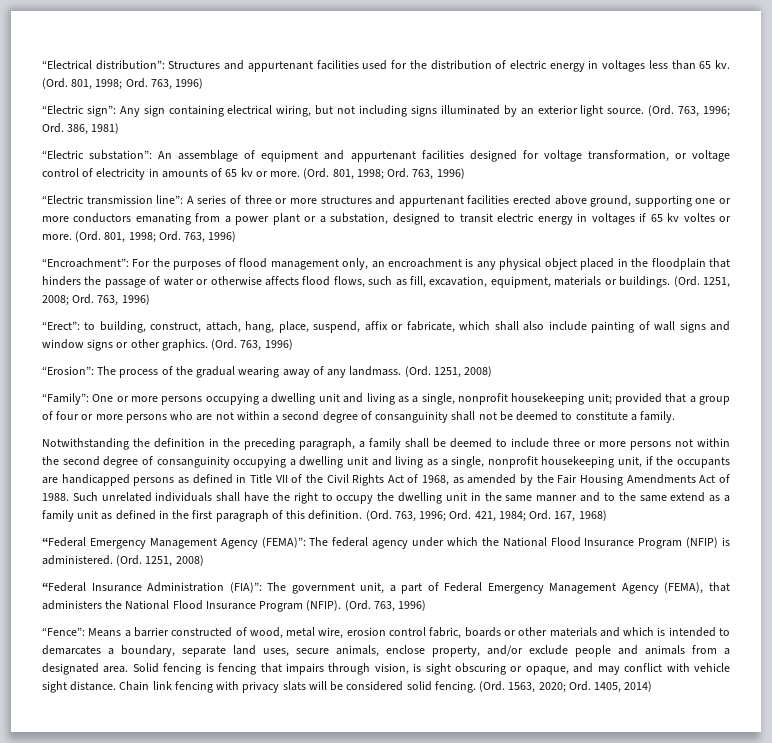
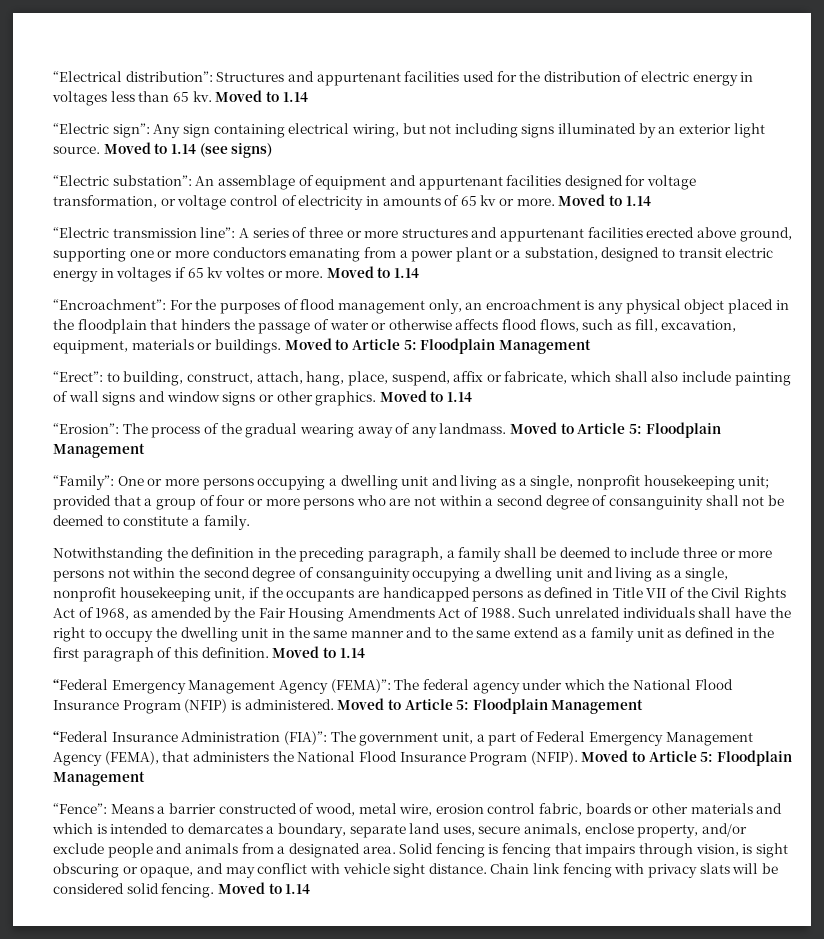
- “Electrical distribution”: Structures and appurtenant facilities used for the distribution of electric energy in voltages less than 65 kv. (Ord. 801, 1998; Ord. 763, 1996)
+ “Electrical distribution”: Structures and appurtenant facilities used for the distribution of electric energy in voltages less than 65 kv. Moved to 1.14
- (Ord. 763, 1996; Ord. 386, 1981)
+ Moved to 1.14 (see signs)
- “Electric substation”: An assemblage of equipment and appurtenant facilities designed for voltage transformation, or voltage control of electricity in amounts of 65 kv or more. (Ord. 801, 1998; Ord. 763, 1996)
+ “Electric substation”: An assemblage of equipment and appurtenant facilities designed for voltage transformation, or voltage control of electricity in amounts of 65 kv or more. Moved to 1.14
- “Electric transmission line”: A series of three or more structures and appurtenant facilities erected above ground, supporting one or more conductors emanating from a power plant or a substation, designed to transit electric energy in voltages if 65 kv voltes or more. (Ord. 801, 1998; Ord. 763, 1996)
+ “Electric transmission line”: A series of three or more structures and appurtenant facilities erected above ground, supporting one or more conductors emanating from a power plant or a substation, designed to transit electric energy in voltages if 65 kv voltes or more. Moved to 1.14
- “Encroachment”: For the purposes of flood management only, an encroachment is any physical object placed in the floodplain that hinders the passage of water or otherwise affects flood flows, such as fill, excavation, equipment, materials or buildings. (Ord. 1251, 2008; Ord. 763, 1996)
+ “Encroachment”: For the purposes of flood management only, an encroachment is any physical object placed in the floodplain that hinders the passage of water or otherwise affects flood flows, such as fill, excavation, equipment, materials or buildings. Moved to Article 5: Floodplain Management
- “Erect”: to building, construct, attach, hang, place, suspend, affix or fabricate, which shall also include painting of wall signs and window signs or other graphics. (Ord. 763, 1996)
+ “Erect”: to building, construct, attach, hang, place, suspend, affix or fabricate, which shall also include painting of wall signs and window signs or other graphics. Moved to 1.14
- “Erosion”: The process of the gradual wearing away of any landmass. (Ord. 1251, 2008)
+ “Erosion”: The process of the gradual wearing away of any landmass. Moved to Article 5: Floodplain Management
- Such unrelated individuals shall have the right to occupy the dwelling unit in the same manner and to the same extend as a family unit as defined in the first paragraph of this definition. (Ord. 763, 1996; Ord. 421, 1984; Ord. 167, 1968)
+ Such unrelated individuals shall have the right to occupy the dwelling unit in the same manner and to the same extend as a family unit as defined in the first paragraph of this definition. Moved to 1.14
- “Federal Emergency Management Agency (FEMA)”: The federal agency under which the National Flood Insurance Program (NFIP) is administered. (Ord. 1251, 2008)
+ “Federal Emergency Management Agency (FEMA)”: The federal agency under which the National Flood Insurance Program (NFIP) is administered. Moved to Article 5: Floodplain Management
- “Federal Insurance Administration (FIA)”: The government unit, a part of Federal Emergency Management Agency (FEMA), that administers the National Flood Insurance Program (NFIP). (Ord. 763, 1996)
+ “Federal Insurance Administration (FIA)”: The government unit, a part of Federal Emergency Management Agency (FEMA), that administers the National Flood Insurance Program (NFIP). Moved to Article 5: Floodplain Management
- Chain link fencing with privacy slats will be considered solid fencing. (Ord. 1563, 2020; Ord. 1405, 2014)
+ Chain link fencing with privacy slats will be considered solid fencing. Moved to 1.14

